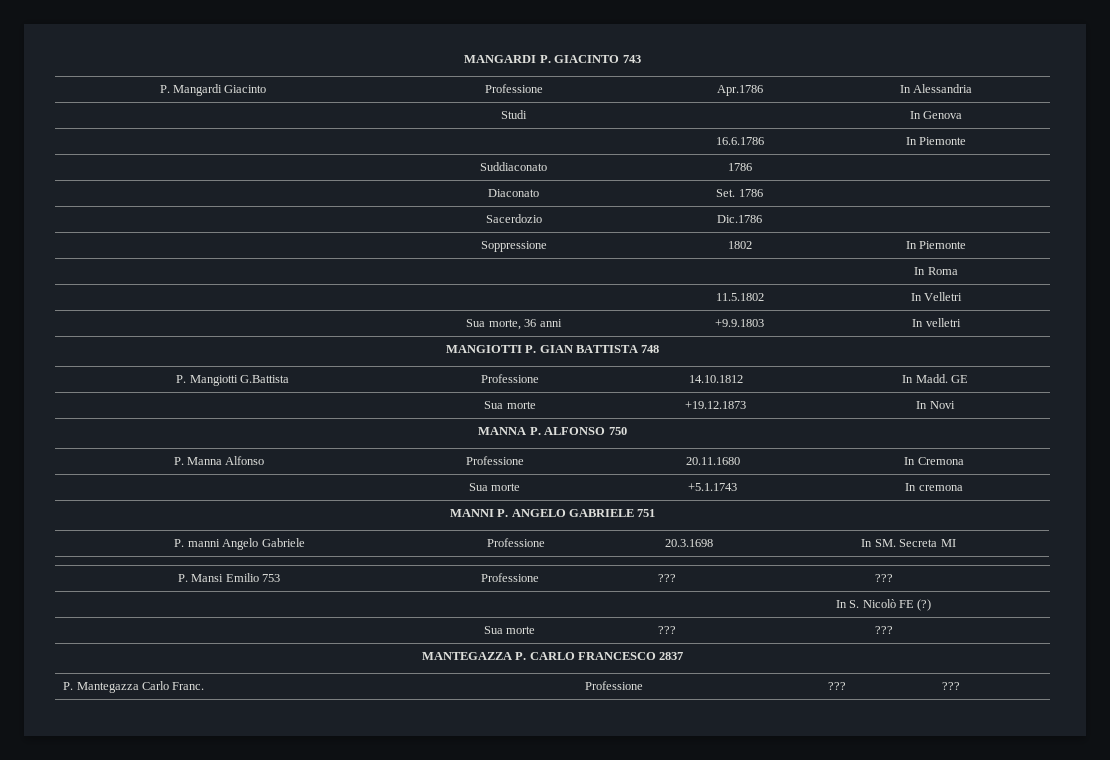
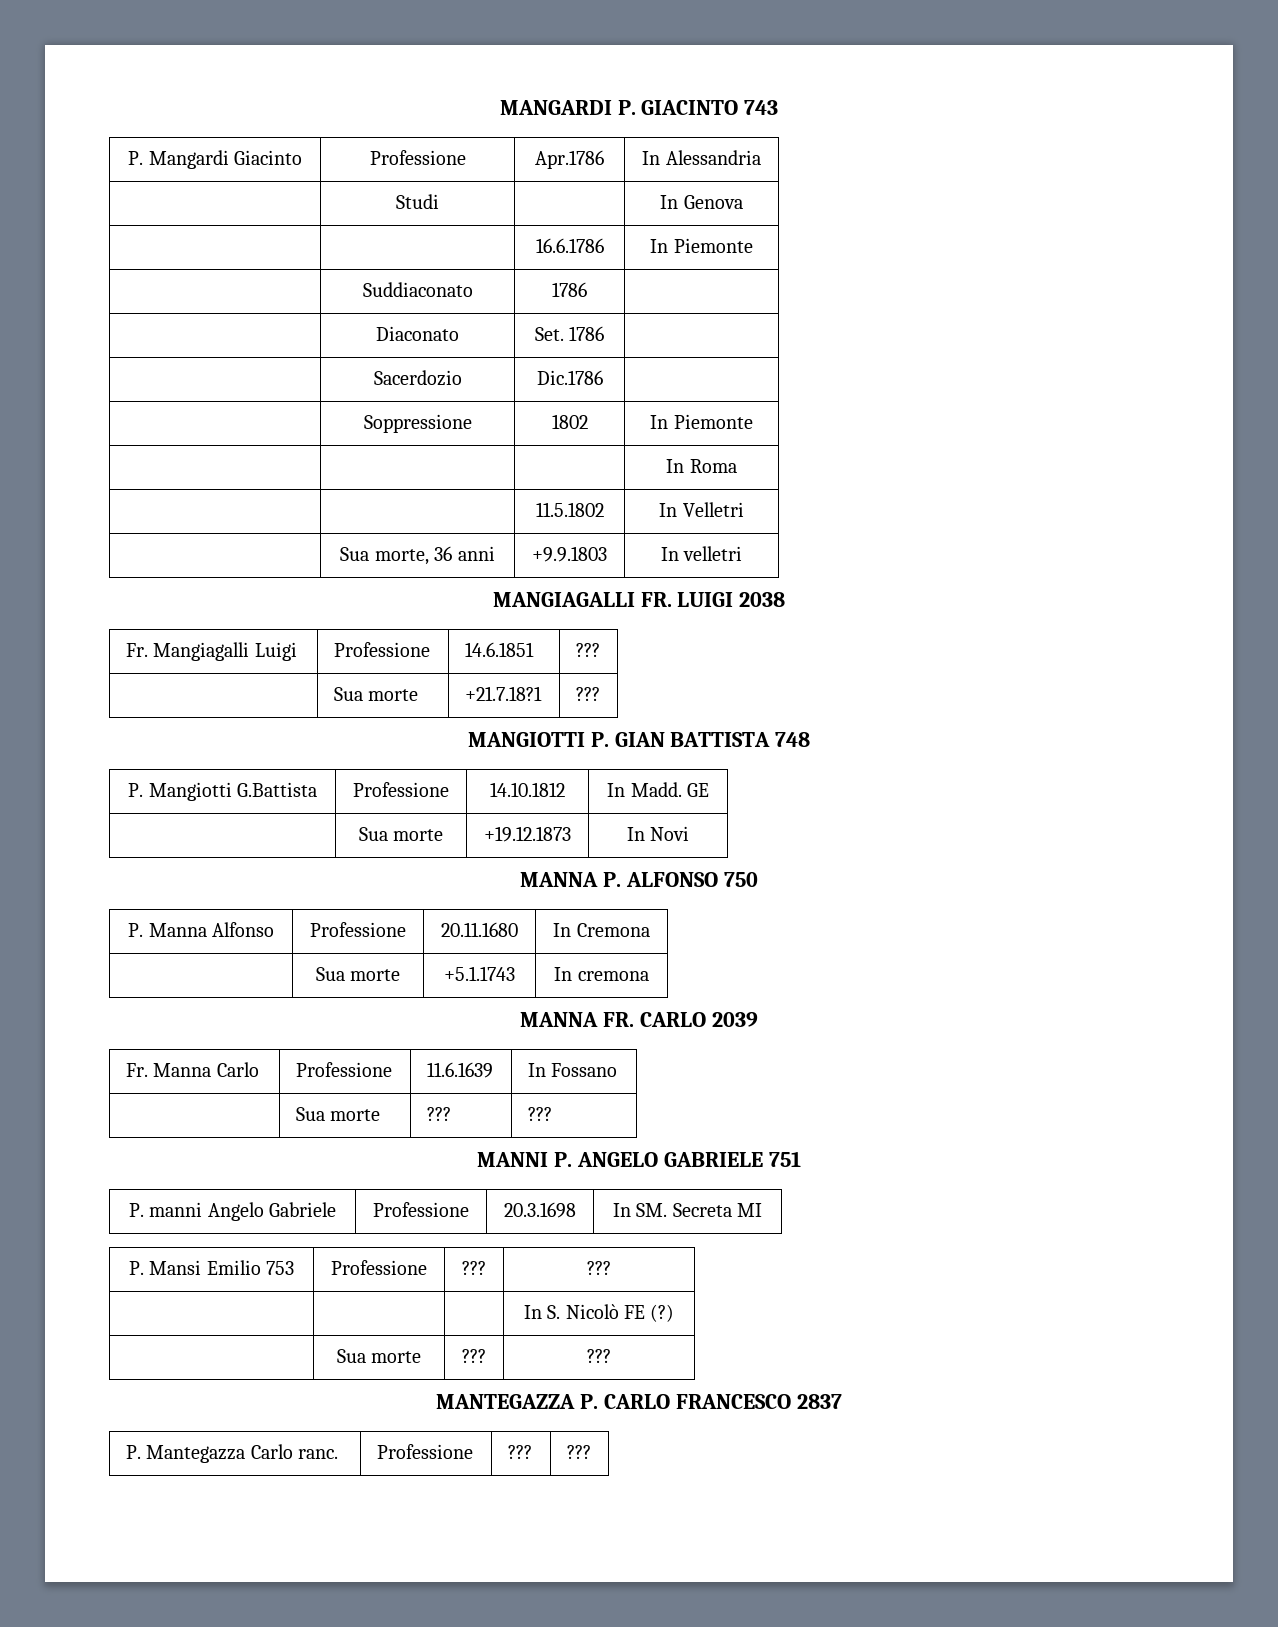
+ MANGIAGALLI FR. LUIGI 2038
+ Fr. Mangiagalli Luigi | Professione | 14.6.1851 | ???
+ | Sua morte | +21.7.18?1 | ???
+ MANNA FR. CARLO 2039
+ Fr. Manna Carlo | Professione | 11.6.1639 | In Fossano
+ | Sua morte | ??? | ???
- P. Mantegazza Carlo Franc. | Professione | ??? | ???
+ P. Mantegazza Carlo ranc. | Professione | ??? | ???

